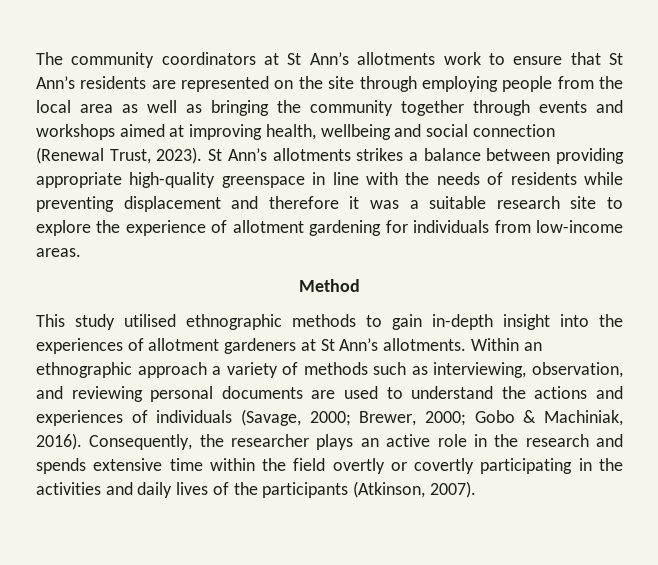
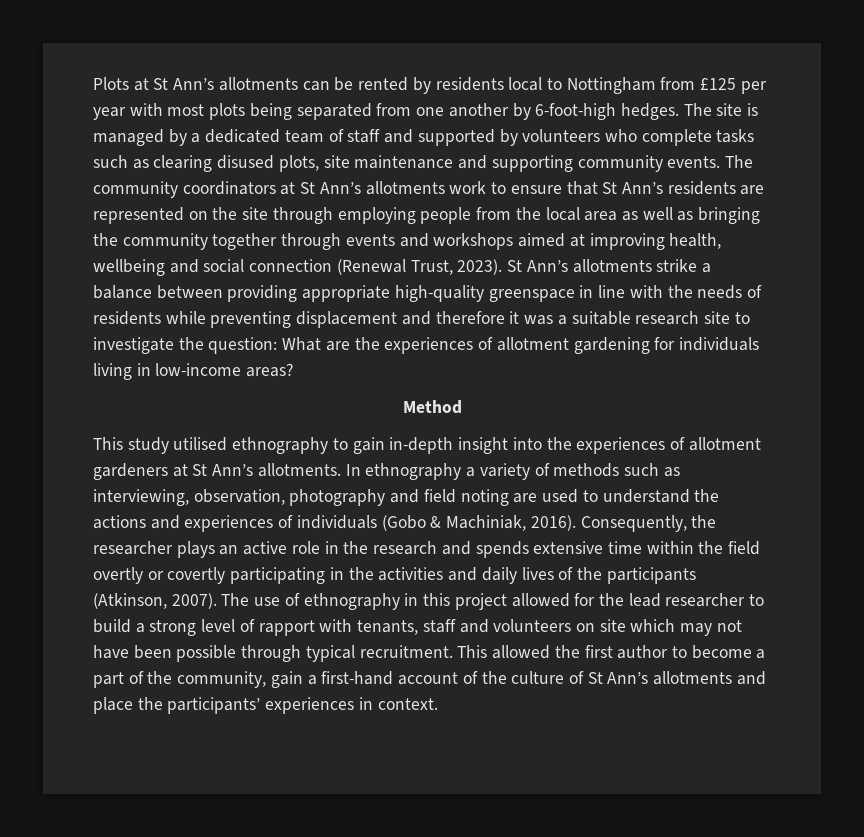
+ Plots at St Ann’s allotments can be rented by residents local to Nottingham from £125 per year with most plots being separated from one another by 6-foot-high hedges. The site is managed by a dedicated team of staff and supported by volunteers who complete tasks such as clearing disused plots, site maintenance and supporting community events.
- St Ann’s allotments strikes a balance between providing appropriate high-quality greenspace in line with the needs of residents while preventing displacement and therefore it was a suitable research site to explore the experience of allotment gardening for individuals from low-income areas.
+ St Ann’s allotments strike a balance between providing appropriate high-quality greenspace in line with the needs of residents while preventing displacement and therefore it was a suitable research site to investigate the question: What are the experiences of allotment gardening for individuals living in low-income areas?
- This study utilised ethnographic methods to gain in-depth insight into the experiences of allotment gardeners at St Ann’s allotments.
+ This study utilised ethnography to gain in-depth insight into the experiences of allotment gardeners at St Ann’s allotments.
- Within an ethnographic approach a variety of methods such as interviewing, observation, and reviewing personal documents are used to understand the actions and experiences of individuals (Savage, 2000; Brewer, 2000; Gobo & Machiniak, 2016).
+ In ethnography a variety of methods such as interviewing, observation, photography and field noting are used to understand the actions and experiences of individuals (Gobo & Machiniak, 2016).
+ The use of ethnography in this project allowed for the lead researcher to build a strong level of rapport with tenants, staff and volunteers on site which may not have been possible through typical recruitment. This allowed the first author to become a part of the community, gain a first-hand account of the culture of St Ann’s allotments and place the participants’ experiences in context.

